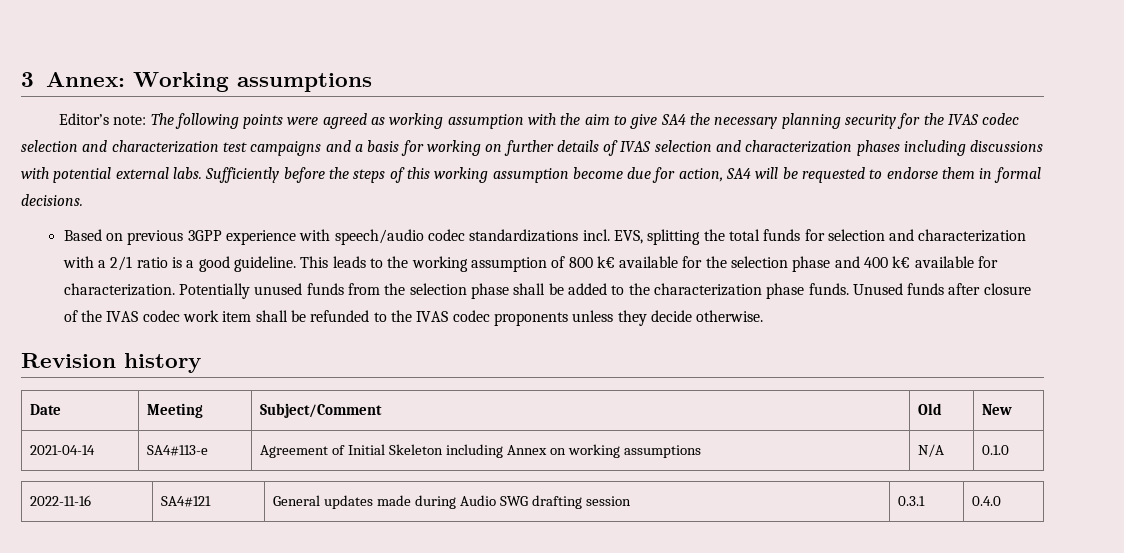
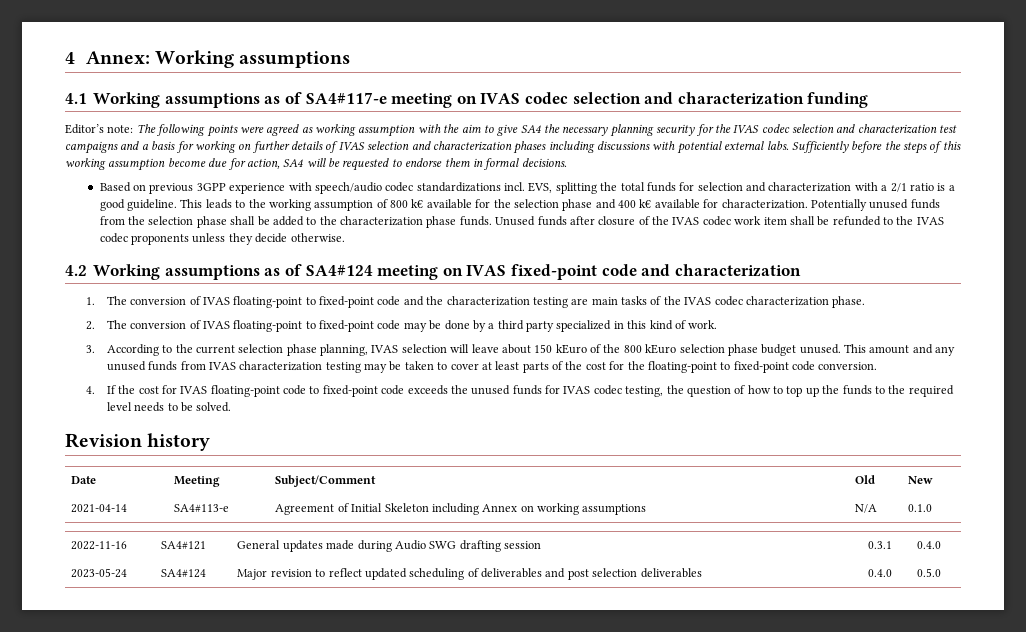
- 3 Annex: Working assumptions
+ 4 Annex: Working assumptions
+ 4.1 Working assumptions as of SA4#117-e meeting on IVAS codec selection and characterization funding
+ 4.2 Working assumptions as of SA4#124 meeting on IVAS fixed-point code and characterization
+ 1. The conversion of IVAS floating-point to fixed-point code and the characterization testing are main tasks of the IVAS codec characterization phase.
+ 2. The conversion of IVAS floating-point to fixed-point code may be done by a third party specialized in this kind of work.
+ 3. According to the current selection phase planning, IVAS selection will leave about 150 kEuro of the 800 kEuro selection phase budget unused. This amount and any unused funds from IVAS characterization testing may be taken to cover at least parts of the cost for the floating-point to fixed-point code conversion.
+ 4. If the cost for IVAS floating-point code to fixed-point code exceeds the unused funds for IVAS codec testing, the question of how to top up the funds to the required level needs to be solved.
+ 2023-05-24 | SA4#124 | Major revision to reflect updated scheduling of deliverables and post selection deliverables | 0.4.0 | 0.5.0

